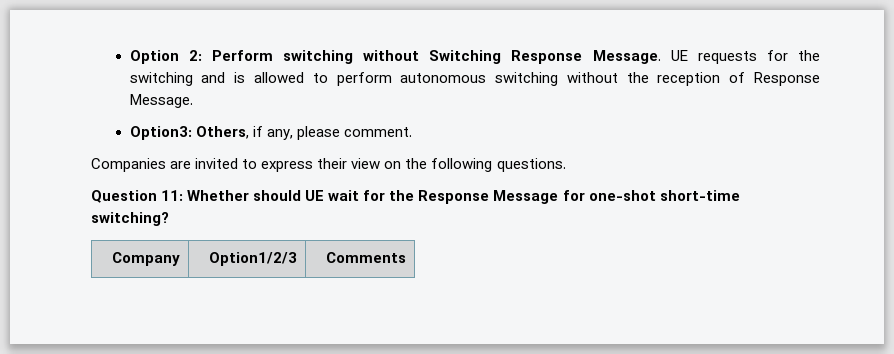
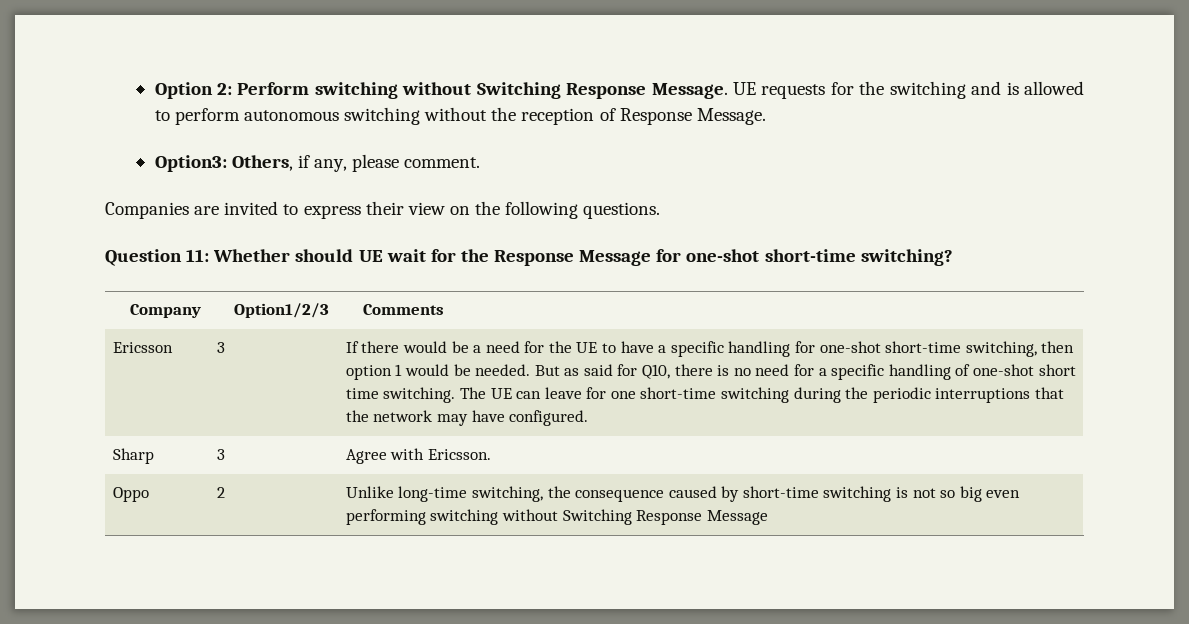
+ Ericsson | 3 | If there would be a need for the UE to have a specific handling for one-shot short-time switching, then option 1 would be needed. But as said for Q10, there is no need for a specific handling of one-shot short time switching. The UE can leave for one short-time switching during the periodic interruptions that the network may have configured.
+ Sharp | 3 | Agree with Ericsson.
+ Oppo | 2 | Unlike long-time switching, the consequence caused by short-time switching is not so big even performing switching without Switching Response Message

